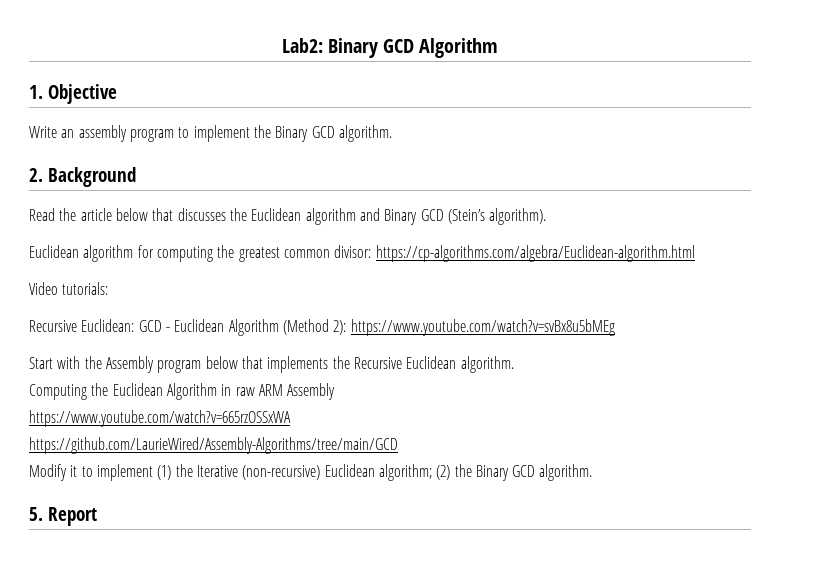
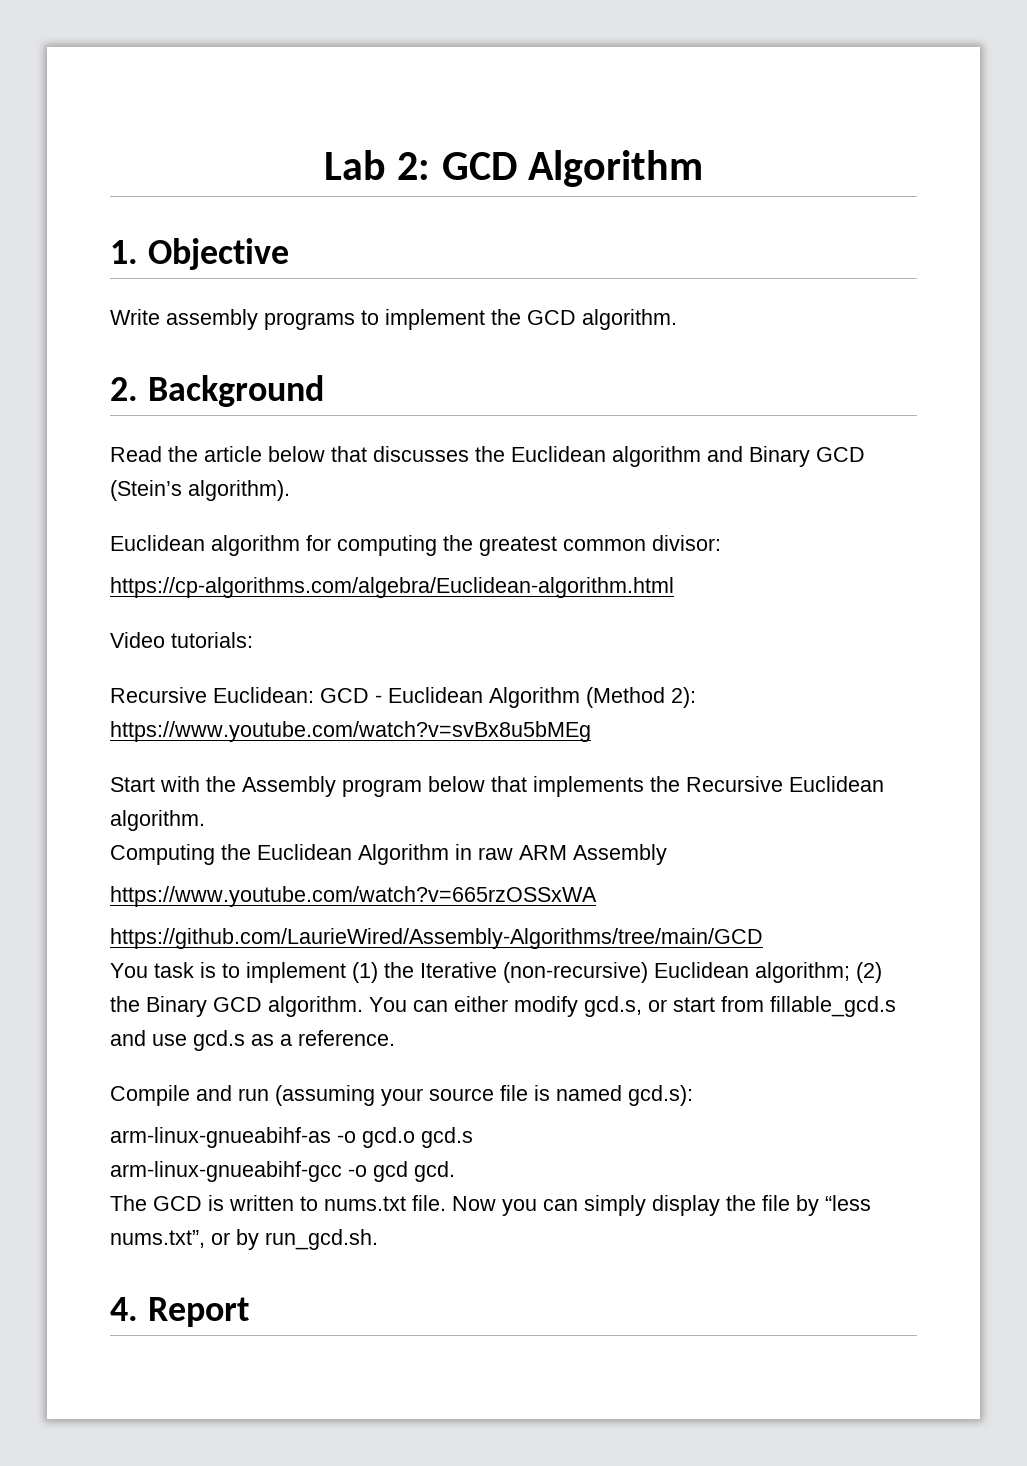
- Lab2: Binary GCD Algorithm
+ Lab 2: GCD Algorithm
- Write an assembly program to implement the Binary GCD algorithm.
+ Write assembly programs to implement the GCD algorithm.
- Euclidean algorithm for computing the greatest common divisor: https://cp-algorithms.com/algebra/Euclidean-algorithm.html
+ Euclidean algorithm for computing the greatest common divisor:
+ https://cp-algorithms.com/algebra/Euclidean-algorithm.html
- Modify it to implement (1) the Iterative (non-recursive) Euclidean algorithm; (2) the Binary GCD algorithm.
- 5. Report
+ You task is to implement (1) the Iterative (non-recursive) Euclidean algorithm; (2) the Binary GCD algorithm. You can either modify gcd.s, or start from fillable_gcd.s and use gcd.s as a reference.
+ Compile and run (assuming your source file is named gcd.s):
+ arm-linux-gnueabihf-as -o gcd.o gcd.s
+ arm-linux-gnueabihf-gcc -o gcd gcd.
+ The GCD is written to nums.txt file. Now you can simply display the file by “less nums.txt”, or by run_gcd.sh.
+ 4. Report

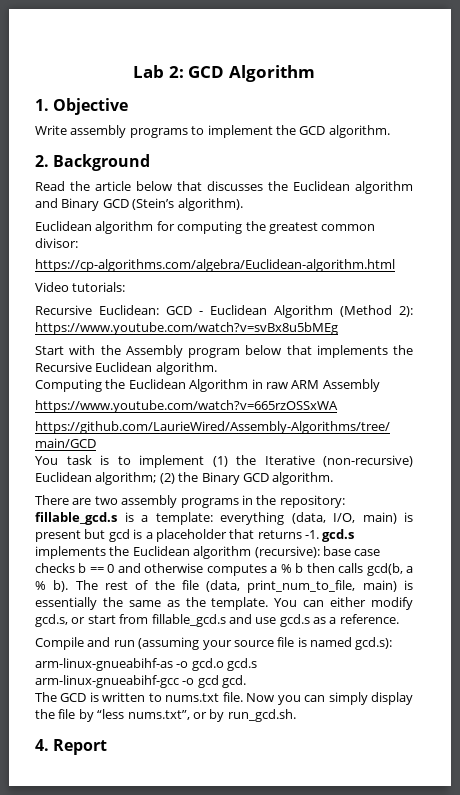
- You task is to implement (1) the Iterative (non-recursive) Euclidean algorithm; (2) the Binary GCD algorithm. You can either modify gcd.s, or start from fillable_gcd.s and use gcd.s as a reference.
+ You task is to implement (1) the Iterative (non-recursive) Euclidean algorithm; (2) the Binary GCD algorithm.
+ There are two assembly programs in the repository: fillable_gcd.s is a template: everything (data, I/O, main) is present but gcd is a placeholder that returns -1. gcd.s implements the Euclidean algorithm (recursive): base case checks b == 0 and otherwise computes a % b then calls gcd(b, a % b). The rest of the file (data, print_num_to_file, main) is essentially the same as the template. You can either modify gcd.s, or start from fillable_gcd.s and use gcd.s as a reference.

